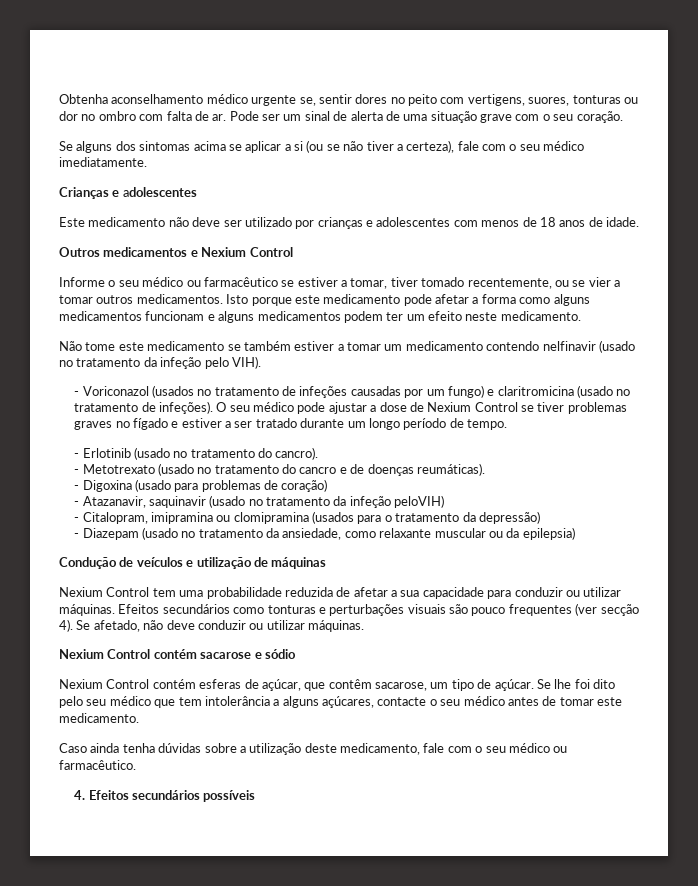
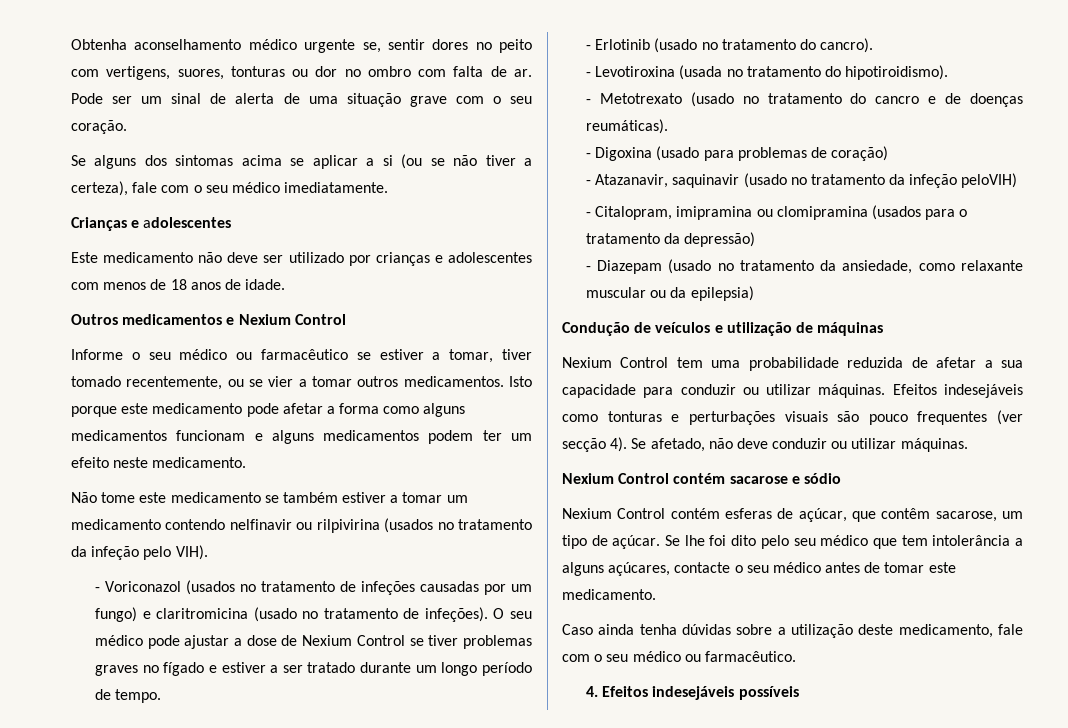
- Não tome este medicamento se também estiver a tomar um medicamento contendo nelfinavir (usado no tratamento da infeção pelo VIH).
+ Não tome este medicamento se também estiver a tomar um medicamento contendo nelfinavir ou rilpivirina (usados no tratamento da infeção pelo VIH).
+ - Levotiroxina (usada no tratamento do hipotiroidismo).
- Efeitos secundários como tonturas e perturbações visuais são pouco frequentes (ver secção 4).
+ Efeitos indesejáveis como tonturas e perturbações visuais são pouco frequentes (ver secção 4).
- 4. Efeitos secundários possíveis
+ 4. Efeitos indesejáveis possíveis

